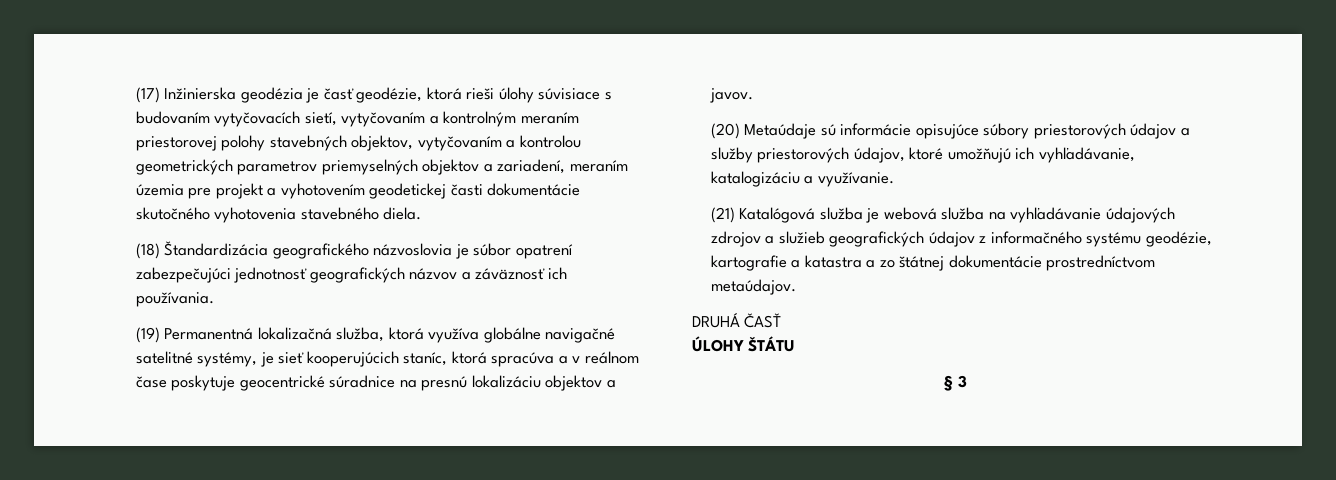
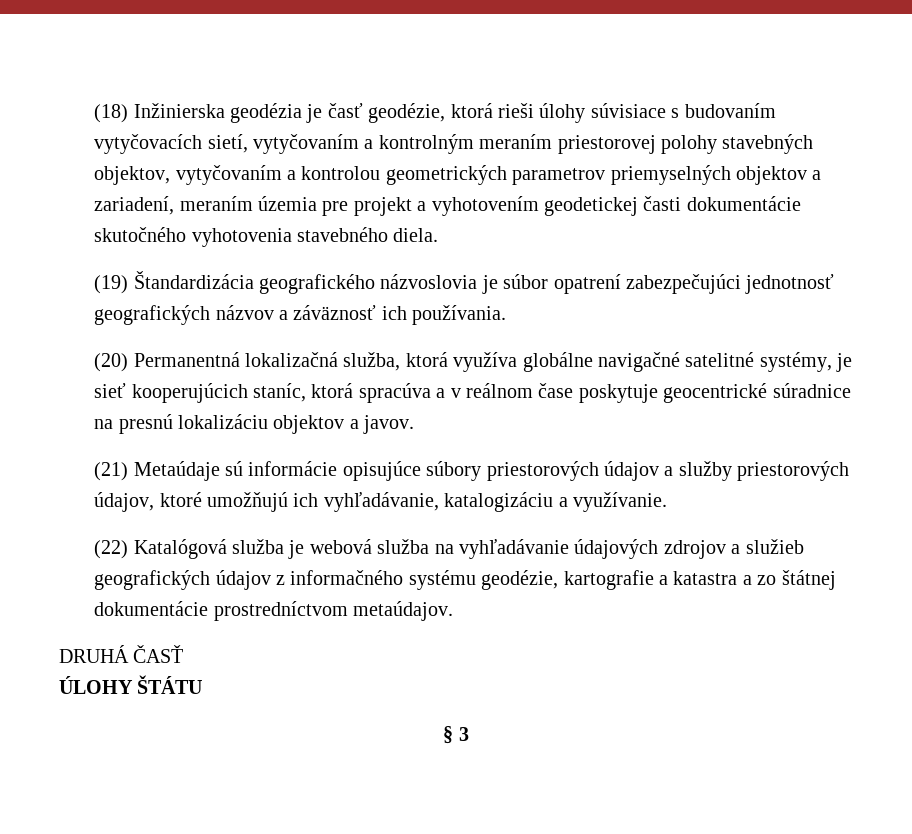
- (17) Inžinierska geodézia je časť geodézie, ktorá rieši úlohy súvisiace s budovaním vytyčovacích sietí, vytyčovaním a kontrolným meraním priestorovej polohy stavebných objektov, vytyčovaním a kontrolou geometrických parametrov priemyselných objektov a zariadení, meraním územia pre projekt a vyhotovením geodetickej časti dokumentácie skutočného vyhotovenia stavebného diela.
+ (18) Inžinierska geodézia je časť geodézie, ktorá rieši úlohy súvisiace s budovaním vytyčovacích sietí, vytyčovaním a kontrolným meraním priestorovej polohy stavebných objektov, vytyčovaním a kontrolou geometrických parametrov priemyselných objektov a zariadení, meraním územia pre projekt a vyhotovením geodetickej časti dokumentácie skutočného vyhotovenia stavebného diela.
- (18) Štandardizácia geografického názvoslovia je súbor opatrení zabezpečujúci jednotnosť geografických názvov a záväznosť ich používania.
+ (19) Štandardizácia geografického názvoslovia je súbor opatrení zabezpečujúci jednotnosť geografických názvov a záväznosť ich používania.
- (19) Permanentná lokalizačná služba, ktorá využíva globálne navigačné satelitné systémy, je sieť kooperujúcich staníc, ktorá spracúva a v reálnom čase poskytuje geocentrické súradnice na presnú lokalizáciu objektov a javov.
+ (20) Permanentná lokalizačná služba, ktorá využíva globálne navigačné satelitné systémy, je sieť kooperujúcich staníc, ktorá spracúva a v reálnom čase poskytuje geocentrické súradnice na presnú lokalizáciu objektov a javov.
- (20) Metaúdaje sú informácie opisujúce súbory priestorových údajov a služby priestorových údajov, ktoré umožňujú ich vyhľadávanie, katalogizáciu a využívanie.
+ (21) Metaúdaje sú informácie opisujúce súbory priestorových údajov a služby priestorových údajov, ktoré umožňujú ich vyhľadávanie, katalogizáciu a využívanie.
- (21) Katalógová služba je webová služba na vyhľadávanie údajových zdrojov a služieb geografických údajov z informačného systému geodézie, kartografie a katastra a zo štátnej dokumentácie prostredníctvom metaúdajov.
+ (22) Katalógová služba je webová služba na vyhľadávanie údajových zdrojov a služieb geografických údajov z informačného systému geodézie, kartografie a katastra a zo štátnej dokumentácie prostredníctvom metaúdajov.

